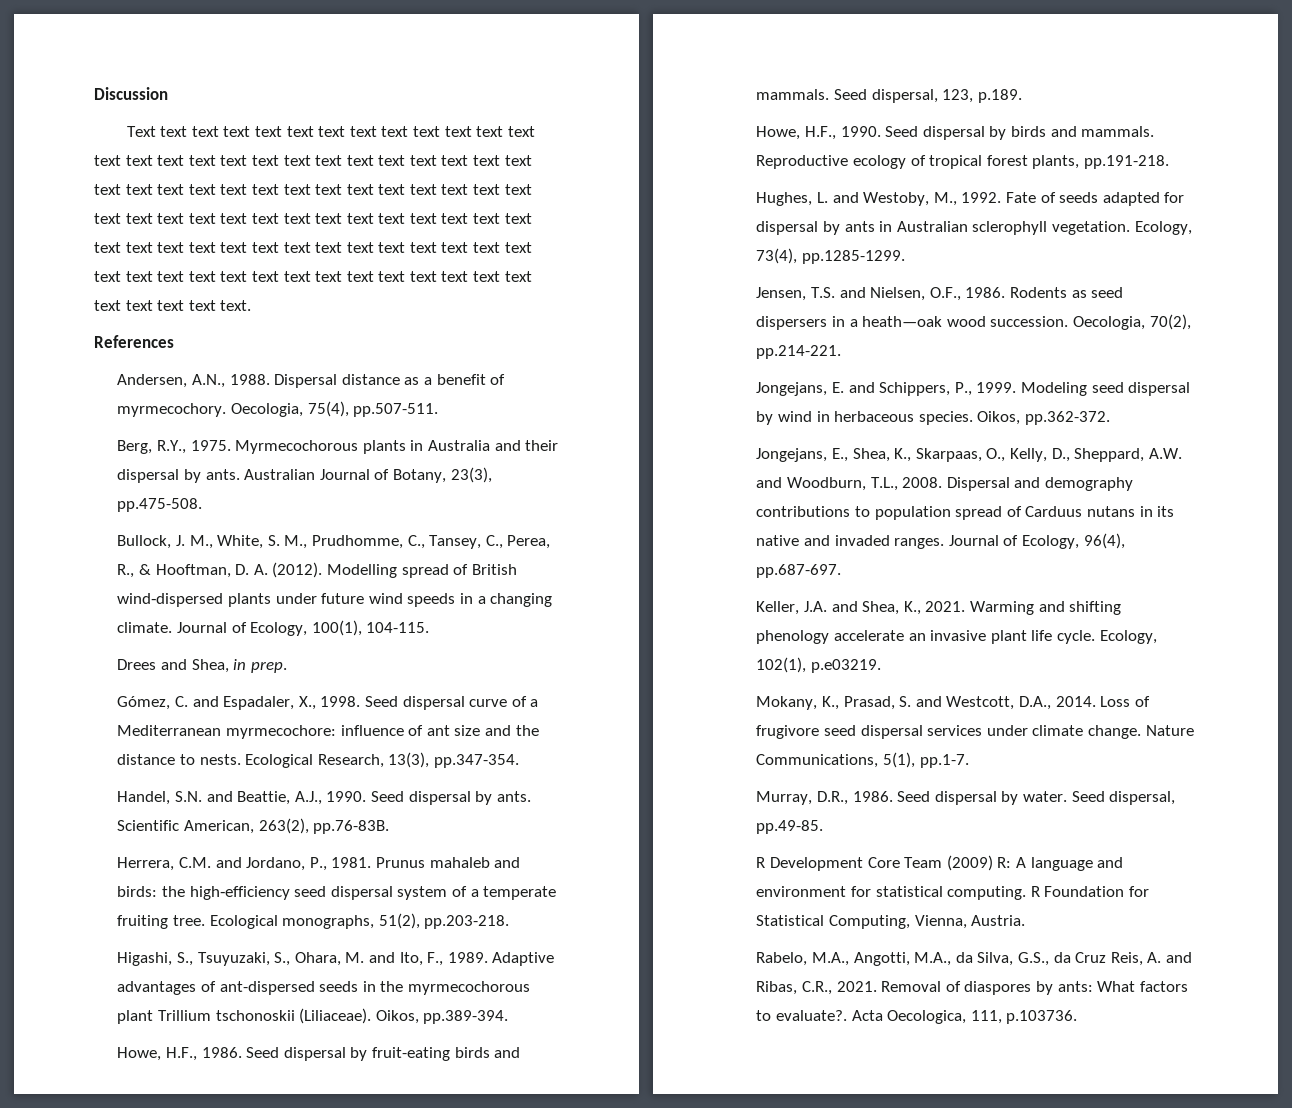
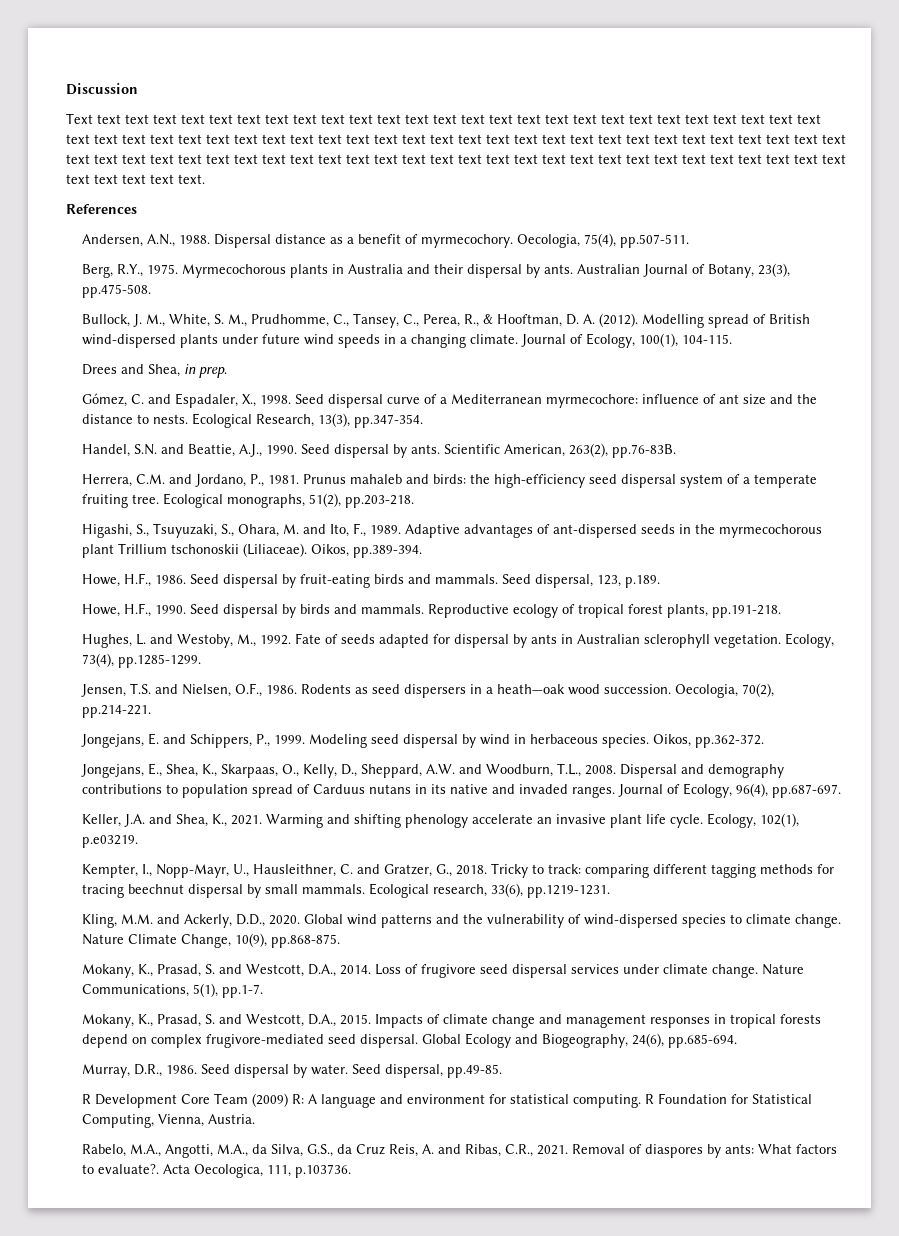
+ Kempter, I., Nopp-Mayr, U., Hausleithner, C. and Gratzer, G., 2018. Tricky to track: comparing different tagging methods for tracing beechnut dispersal by small mammals. Ecological research, 33(6), pp.1219-1231.
+ Kling, M.M. and Ackerly, D.D., 2020. Global wind patterns and the vulnerability of wind-dispersed species to climate change. Nature Climate Change, 10(9), pp.868-875.
+ Mokany, K., Prasad, S. and Westcott, D.A., 2015. Impacts of climate change and management responses in tropical forests depend on complex frugivore‐mediated seed dispersal. Global Ecology and Biogeography, 24(6), pp.685-694.

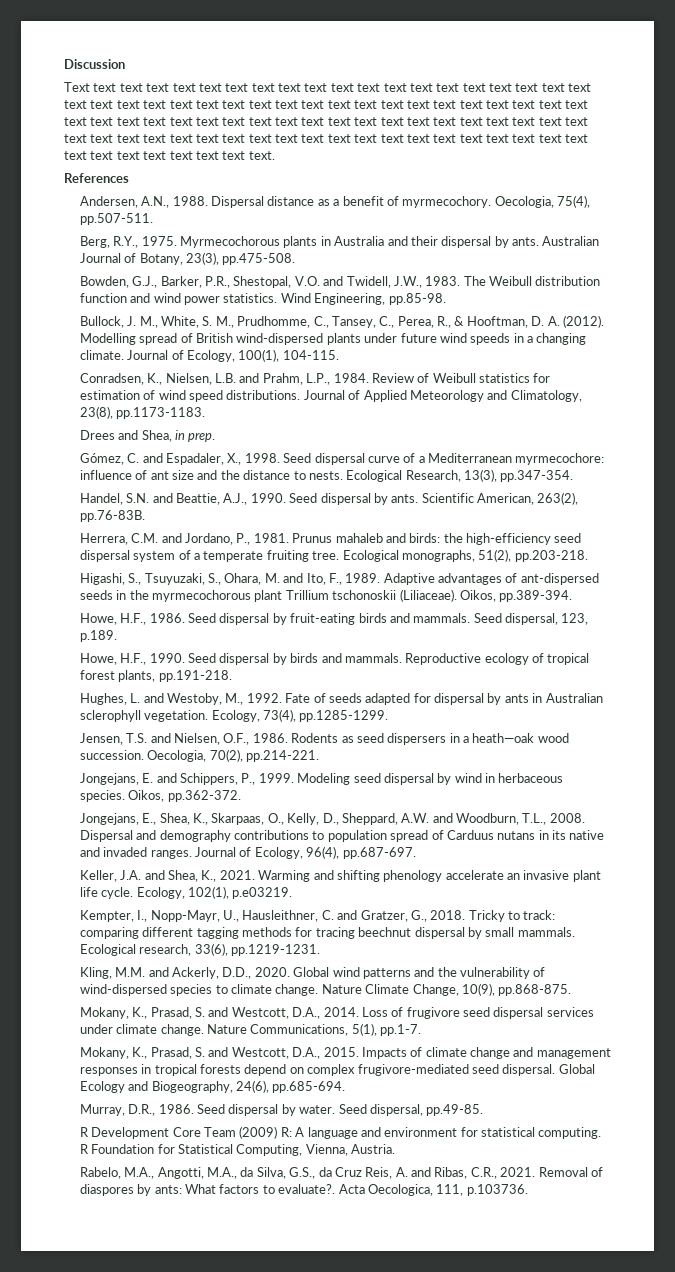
+ Bowden, G.J., Barker, P.R., Shestopal, V.O. and Twidell, J.W., 1983. The Weibull distribution function and wind power statistics. Wind Engineering, pp.85-98.
+ Conradsen, K., Nielsen, L.B. and Prahm, L.P., 1984. Review of Weibull statistics for estimation of wind speed distributions. Journal of Applied Meteorology and Climatology, 23(8), pp.1173-1183.

